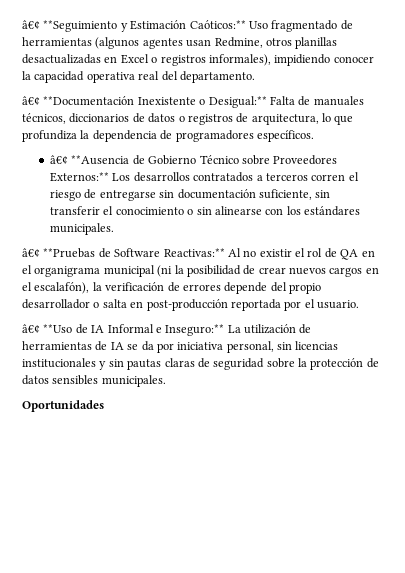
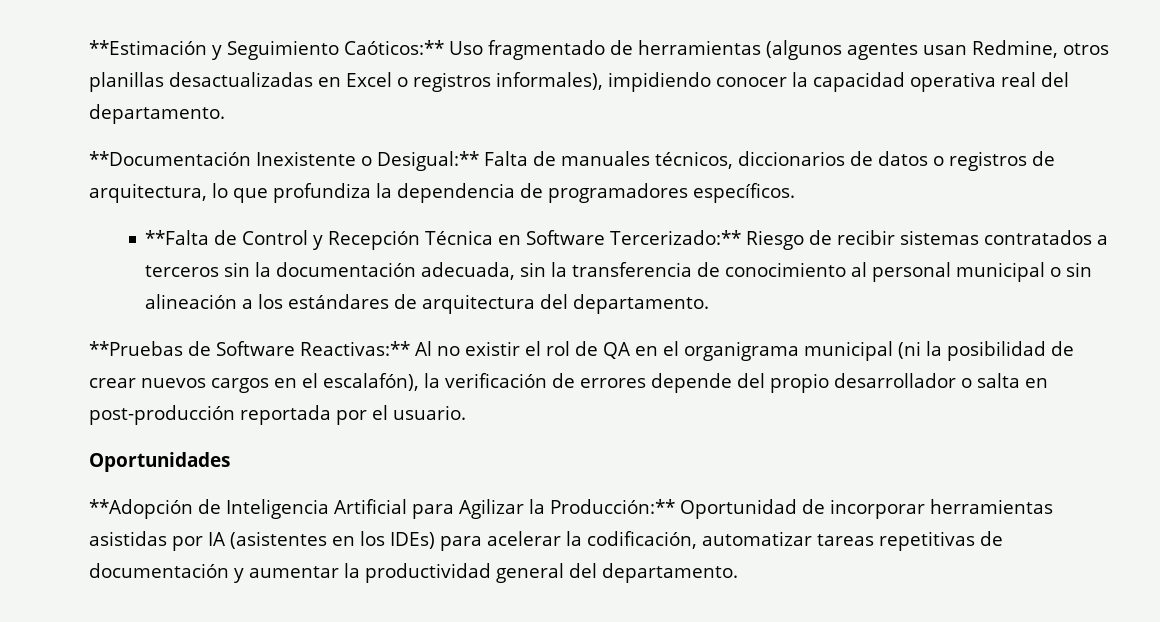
- â€¢ **Seguimiento y Estimación Caóticos:** Uso fragmentado de herramientas (algunos agentes usan Redmine, otros planillas desactualizadas en Excel o registros informales), impidiendo conocer la capacidad operativa real del departamento.
+ **Estimación y Seguimiento Caóticos:** Uso fragmentado de herramientas (algunos agentes usan Redmine, otros planillas desactualizadas en Excel o registros informales), impidiendo conocer la capacidad operativa real del departamento.
- â€¢ **Documentación Inexistente o Desigual:** Falta de manuales técnicos, diccionarios de datos o registros de arquitectura, lo que profundiza la dependencia de programadores específicos.
+ **Documentación Inexistente o Desigual:** Falta de manuales técnicos, diccionarios de datos o registros de arquitectura, lo que profundiza la dependencia de programadores específicos.
- â€¢ **Ausencia de Gobierno Técnico sobre Proveedores Externos:** Los desarrollos contratados a terceros corren el riesgo de entregarse sin documentación suficiente, sin transferir el conocimiento o sin alinearse con los estándares municipales.
- â€¢ **Pruebas de Software Reactivas:** Al no existir el rol de QA en el organigrama municipal (ni la posibilidad de crear nuevos cargos en el escalafón), la verificación de errores depende del propio desarrollador o salta en post-producción reportada por el usuario.
+ **Falta de Control y Recepción Técnica en Software Tercerizado:** Riesgo de recibir sistemas contratados a terceros sin la documentación adecuada, sin la transferencia de conocimiento al personal municipal o sin alineación a los estándares de arquitectura del departamento.
+ **Pruebas de Software Reactivas:** Al no existir el rol de QA en el organigrama municipal (ni la posibilidad de crear nuevos cargos en el escalafón), la verificación de errores depende del propio desarrollador o salta en post-producción reportada por el usuario.
- â€¢ **Uso de IA Informal e Inseguro:** La utilización de herramientas de IA se da por iniciativa personal, sin licencias institucionales y sin pautas claras de seguridad sobre la protección de datos sensibles municipales.
  Oportunidades
+ **Adopción de Inteligencia Artificial para Agilizar la Producción:** Oportunidad de incorporar herramientas asistidas por IA (asistentes en los IDEs) para acelerar la codificación, automatizar tareas repetitivas de documentación y aumentar la productividad general del departamento.

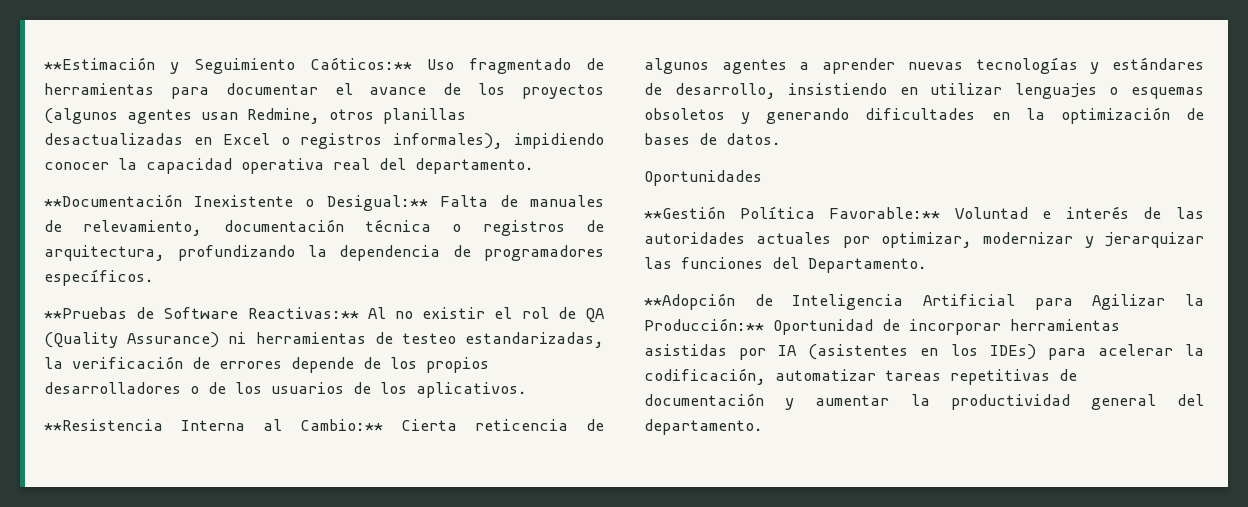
- **Estimación y Seguimiento Caóticos:** Uso fragmentado de herramientas (algunos agentes usan Redmine, otros planillas desactualizadas en Excel o registros informales), impidiendo conocer la capacidad operativa real del departamento.
+ **Estimación y Seguimiento Caóticos:** Uso fragmentado de herramientas para documentar el avance de los proyectos (algunos agentes usan Redmine, otros planillas desactualizadas en Excel o registros informales), impidiendo conocer la capacidad operativa real del departamento.
- **Documentación Inexistente o Desigual:** Falta de manuales técnicos, diccionarios de datos o registros de arquitectura, lo que profundiza la dependencia de programadores específicos.
+ **Documentación Inexistente o Desigual:** Falta de manuales de relevamiento, documentación técnica o registros de arquitectura, profundizando la dependencia de programadores específicos.
- **Falta de Control y Recepción Técnica en Software Tercerizado:** Riesgo de recibir sistemas contratados a terceros sin la documentación adecuada, sin la transferencia de conocimiento al personal municipal o sin alineación a los estándares de arquitectura del departamento.
- **Pruebas de Software Reactivas:** Al no existir el rol de QA en el organigrama municipal (ni la posibilidad de crear nuevos cargos en el escalafón), la verificación de errores depende del propio desarrollador o salta en post-producción reportada por el usuario.
+ **Pruebas de Software Reactivas:** Al no existir el rol de QA (Quality Assurance) ni herramientas de testeo estandarizadas, la verificación de errores depende de los propios desarrolladores o de los usuarios de los aplicativos.
+ **Resistencia Interna al Cambio:** Cierta reticencia de algunos agentes a aprender nuevas tecnologías y estándares de desarrollo, insistiendo en utilizar lenguajes o esquemas obsoletos y generando dificultades en la optimización de bases de datos.
  Oportunidades
+ **Gestión Política Favorable:** Voluntad e interés de las autoridades actuales por optimizar, modernizar y jerarquizar las funciones del Departamento.

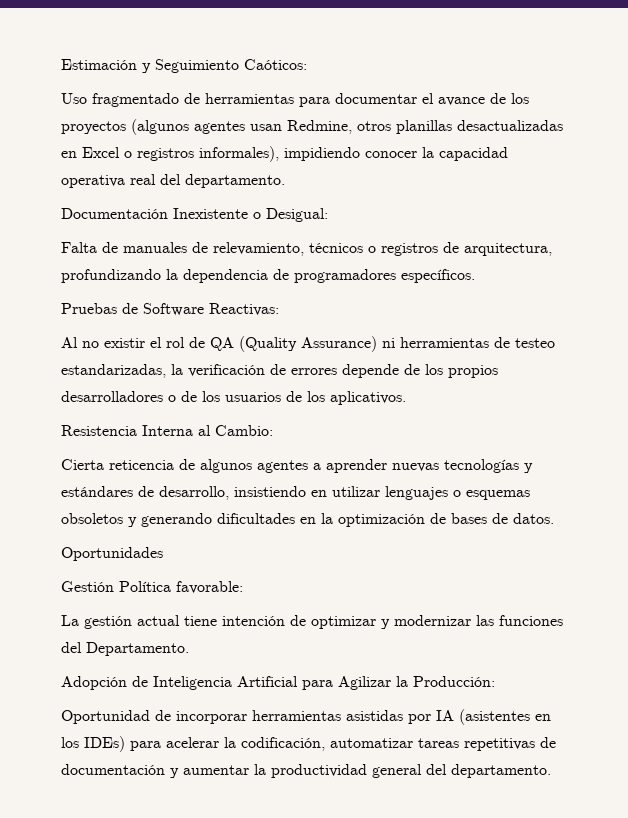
- **Estimación y Seguimiento Caóticos:** Uso fragmentado de herramientas para documentar el avance de los proyectos (algunos agentes usan Redmine, otros planillas desactualizadas en Excel o registros informales), impidiendo conocer la capacidad operativa real del departamento.
+ Estimación y Seguimiento Caóticos:
+ Uso fragmentado de herramientas para documentar el avance de los proyectos (algunos agentes usan Redmine, otros planillas desactualizadas en Excel o registros informales), impidiendo conocer la capacidad operativa real del departamento.
- **Documentación Inexistente o Desigual:** Falta de manuales de relevamiento, documentación técnica o registros de arquitectura, profundizando la dependencia de programadores específicos.
+ Documentación Inexistente o Desigual:
+ Falta de manuales de relevamiento, técnicos o registros de arquitectura, profundizando la dependencia de programadores específicos.
- **Pruebas de Software Reactivas:** Al no existir el rol de QA (Quality Assurance) ni herramientas de testeo estandarizadas, la verificación de errores depende de los propios desarrolladores o de los usuarios de los aplicativos.
+ Pruebas de Software Reactivas:
+ Al no existir el rol de QA (Quality Assurance) ni herramientas de testeo estandarizadas, la verificación de errores depende de los propios desarrolladores o de los usuarios de los aplicativos.
- **Resistencia Interna al Cambio:** Cierta reticencia de algunos agentes a aprender nuevas tecnologías y estándares de desarrollo, insistiendo en utilizar lenguajes o esquemas obsoletos y generando dificultades en la optimización de bases de datos.
+ Resistencia Interna al Cambio:
+ Cierta reticencia de algunos agentes a aprender nuevas tecnologías y estándares de desarrollo, insistiendo en utilizar lenguajes o esquemas obsoletos y generando dificultades en la optimización de bases de datos.
- **Gestión Política Favorable:** Voluntad e interés de las autoridades actuales por optimizar, modernizar y jerarquizar las funciones del Departamento.
+ Gestión Política favorable:
+ La gestión actual tiene intención de optimizar y modernizar las funciones del Departamento.
- **Adopción de Inteligencia Artificial para Agilizar la Producción:** Oportunidad de incorporar herramientas asistidas por IA (asistentes en los IDEs) para acelerar la codificación, automatizar tareas repetitivas de documentación y aumentar la productividad general del departamento.
+ Adopción de Inteligencia Artificial para Agilizar la Producción:
+ Oportunidad de incorporar herramientas asistidas por IA (asistentes en los IDEs) para acelerar la codificación, automatizar tareas repetitivas de documentación y aumentar la productividad general del departamento.

